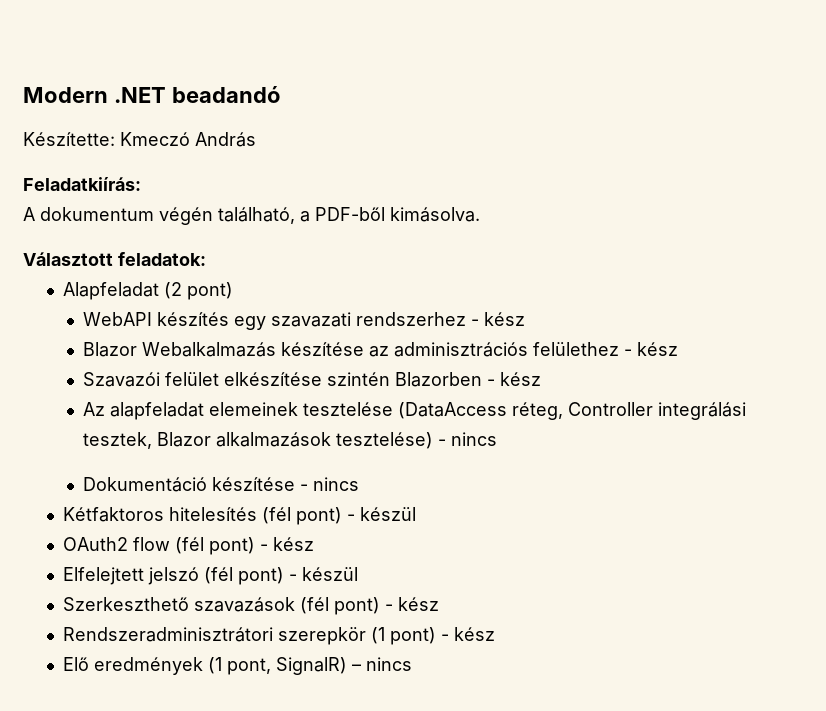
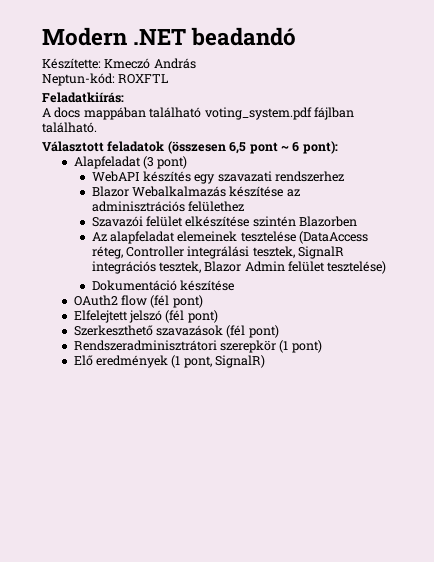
+ Neptun-kód: ROXFTL
- A dokumentum végén található, a PDF-ből kimásolva.
- Választott feladatok:
+ A docs mappában található voting_system.pdf fájlban található.
+ Választott feladatok (összesen 6,5 pont ~ 6 pont):
- Alapfeladat (2 pont)
+ Alapfeladat (3 pont)
- WebAPI készítés egy szavazati rendszerhez - kész
+ WebAPI készítés egy szavazati rendszerhez
- Blazor Webalkalmazás készítése az adminisztrációs felülethez - kész
+ Blazor Webalkalmazás készítése az adminisztrációs felülethez
- Szavazói felület elkészítése szintén Blazorben - kész
+ Szavazói felület elkészítése szintén Blazorben
- Az alapfeladat elemeinek tesztelése (DataAccess réteg, Controller integrálási tesztek, Blazor alkalmazások tesztelése) - nincs
+ Az alapfeladat elemeinek tesztelése (DataAccess réteg, Controller integrálási tesztek, SignalR integrációs tesztek, Blazor Admin felület tesztelése)
- Dokumentáció készítése - nincs
- Kétfaktoros hitelesítés (fél pont) - készül
+ Dokumentáció készítése
- OAuth2 flow (fél pont) - kész
+ OAuth2 flow (fél pont)
- Elfelejtett jelszó (fél pont) - készül
+ Elfelejtett jelszó (fél pont)
- Szerkeszthető szavazások (fél pont) - kész
+ Szerkeszthető szavazások (fél pont)
- Rendszeradminisztrátori szerepkör (1 pont) - kész
+ Rendszeradminisztrátori szerepkör (1 pont)
- Elő eredmények (1 pont, SignalR) – nincs
+ Elő eredmények (1 pont, SignalR)

